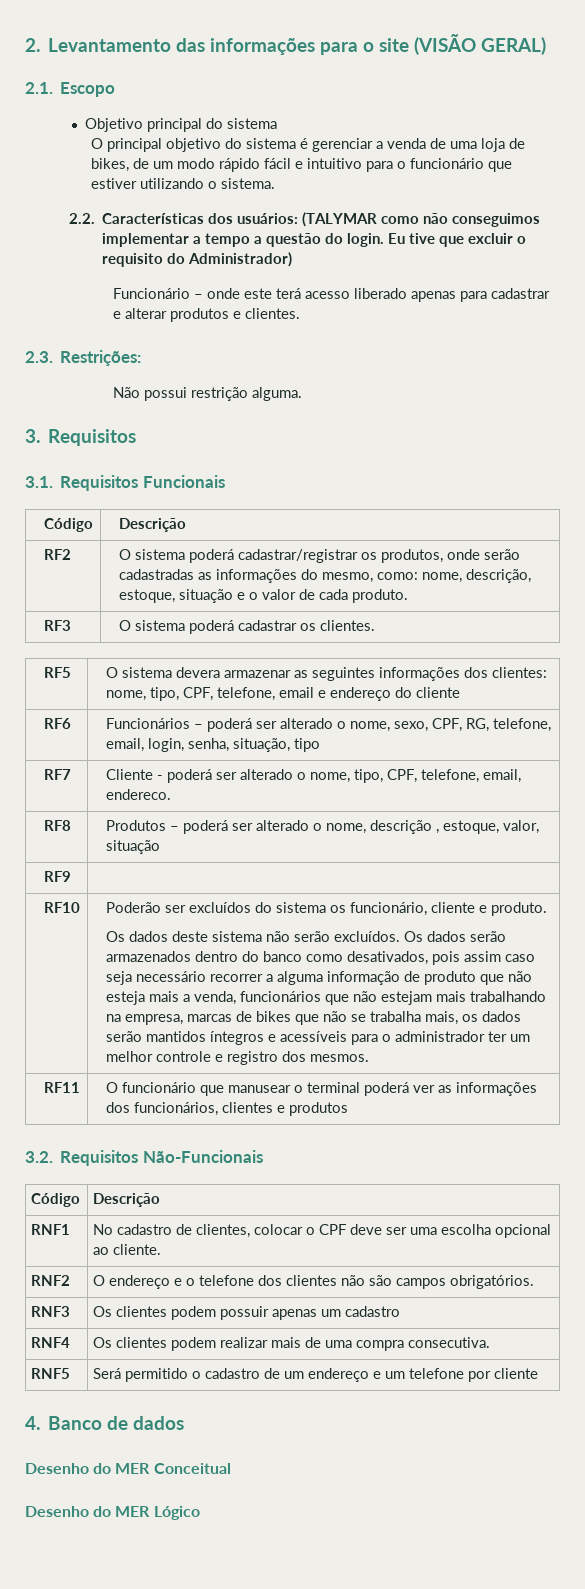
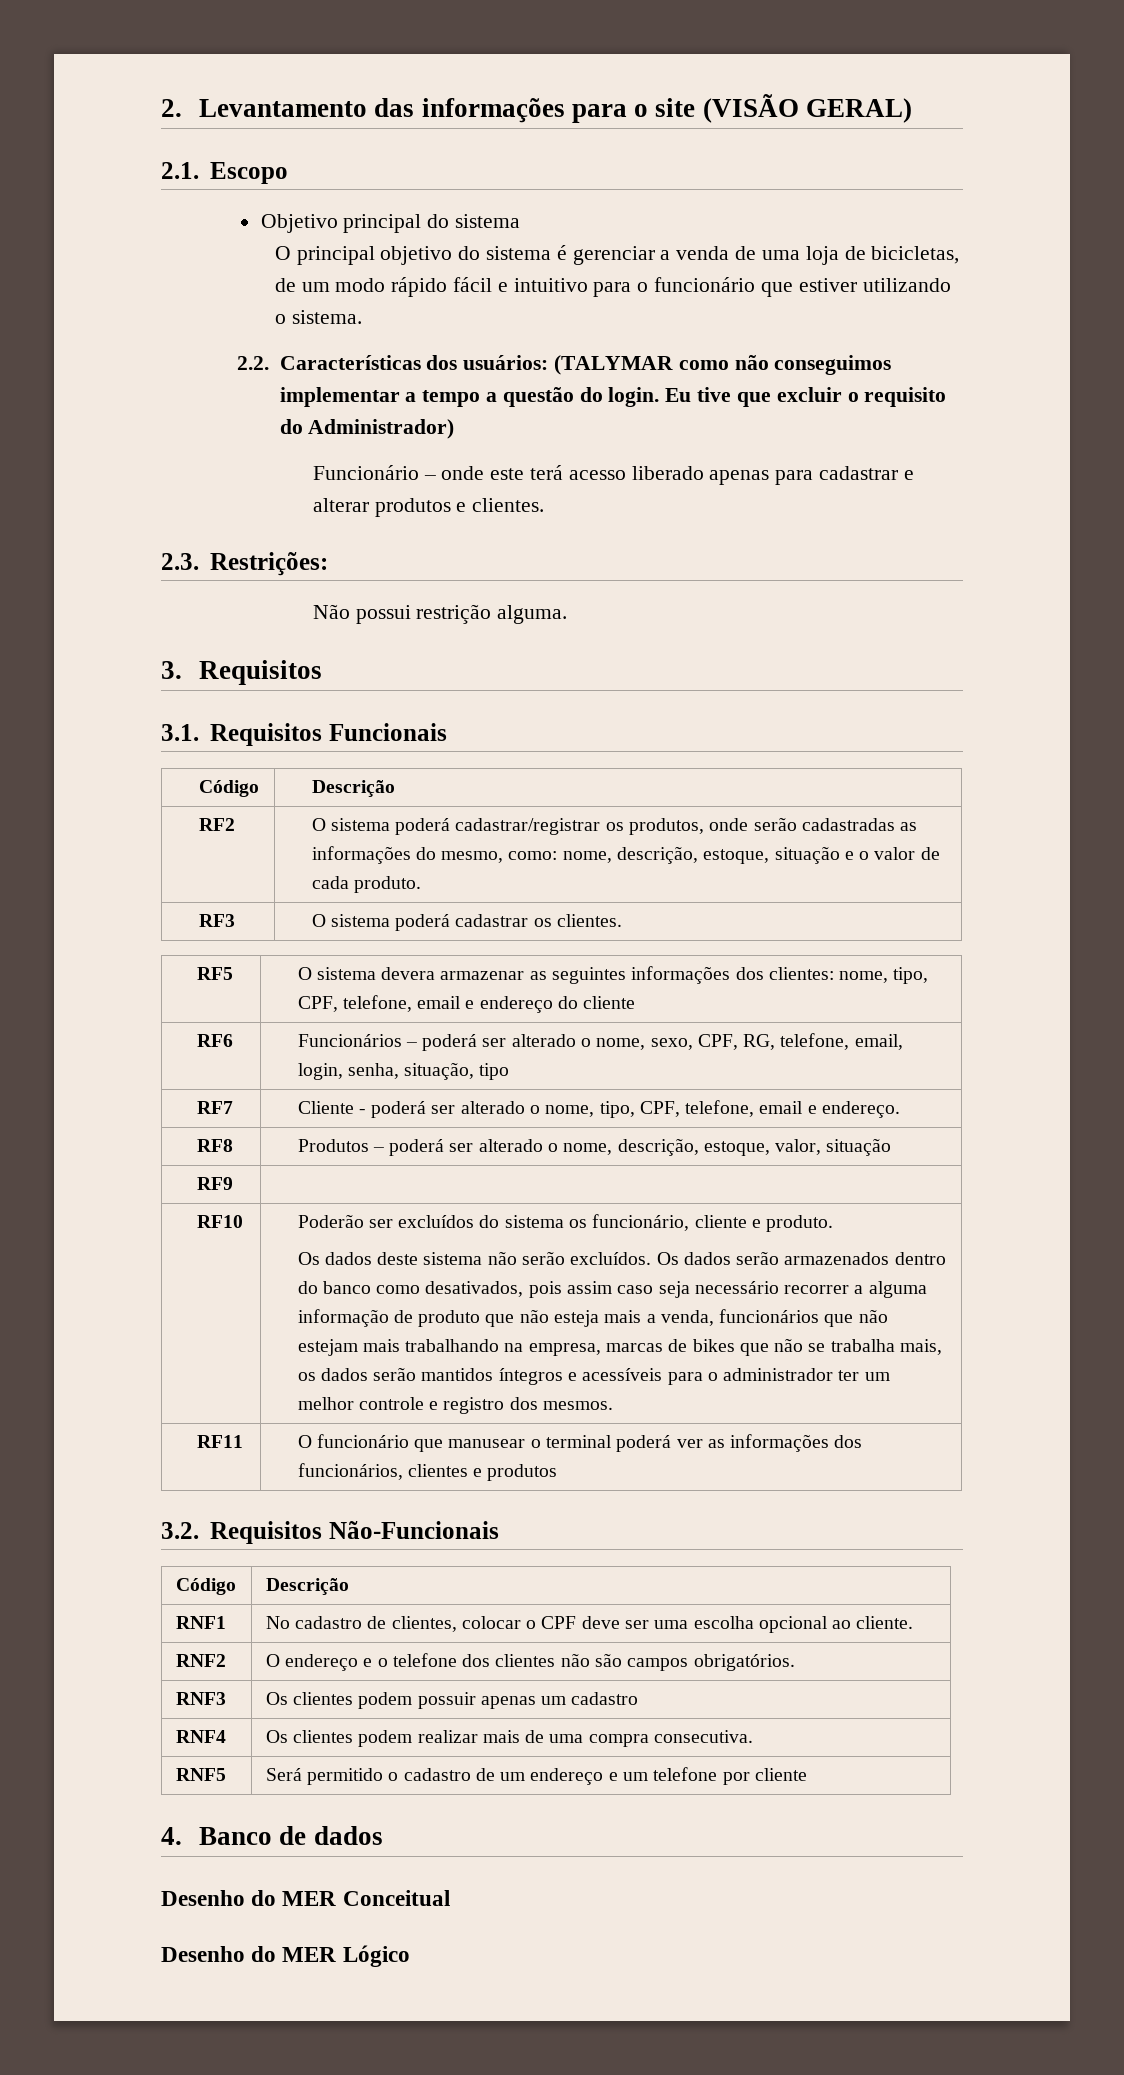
- O principal objetivo do sistema é gerenciar a venda de uma loja de bikes, de um modo rápido fácil e intuitivo para o funcionário que estiver utilizando o sistema.
+ O principal objetivo do sistema é gerenciar a venda de uma loja de bicicletas, de um modo rápido fácil e intuitivo para o funcionário que estiver utilizando o sistema.
- RF7 | Cliente - poderá ser alterado o nome, tipo, CPF, telefone, email, endereco.
+ RF7 | Cliente - poderá ser alterado o nome, tipo, CPF, telefone, email e endereço.
- RF8 | Produtos – poderá ser alterado o nome, descrição , estoque, valor, situação
+ RF8 | Produtos – poderá ser alterado o nome, descrição, estoque, valor, situação

